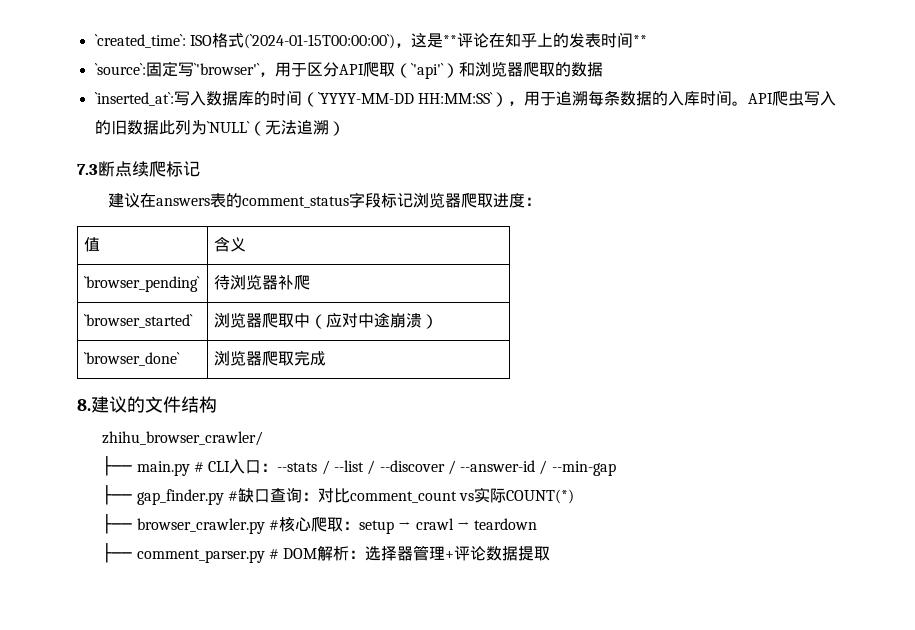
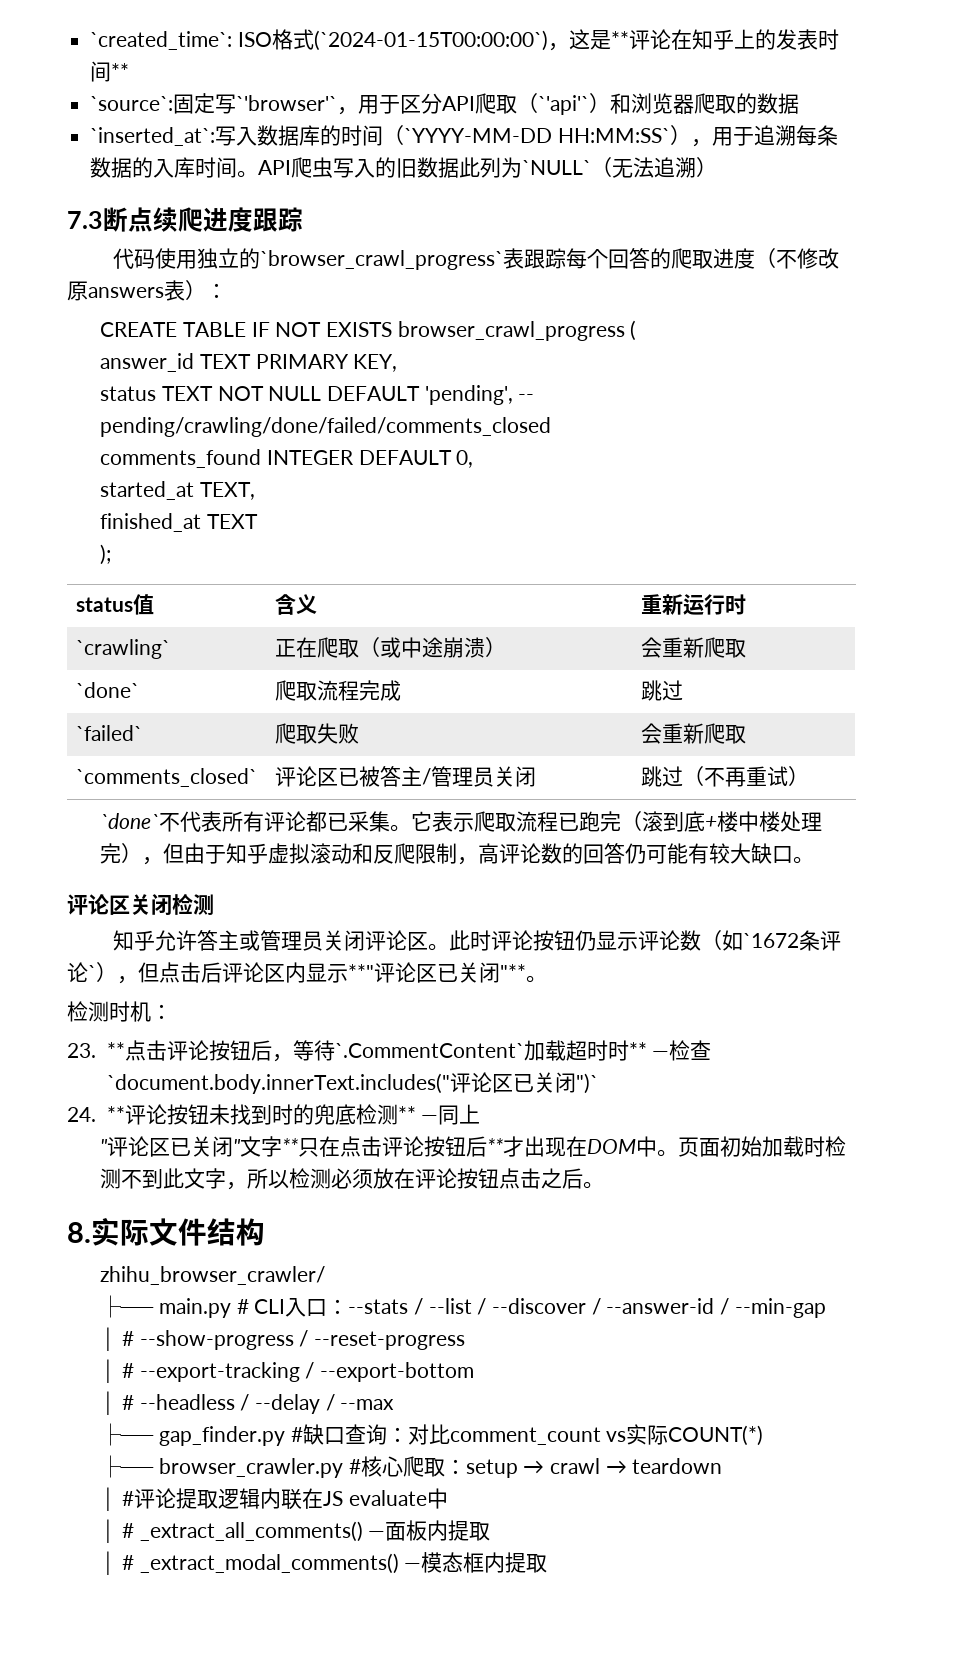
- 7.3断点续爬标记
- 建议在answers表的comment_status字段标记浏览器爬取进度：
- 值 | 含义
- `browser_pending` | 待浏览器补爬
- `browser_started` | 浏览器爬取中（应对中途崩溃）
- `browser_done` | 浏览器爬取完成
+ 7.3断点续爬进度跟踪
+ 代码使用独立的`browser_crawl_progress`表跟踪每个回答的爬取进度（不修改原answers表）：
+ CREATE TABLE IF NOT EXISTS browser_crawl_progress (
+ answer_id TEXT PRIMARY KEY,
+ status TEXT NOT NULL DEFAULT 'pending', -- pending/crawling/done/failed/comments_closed
+ comments_found INTEGER DEFAULT 0,
+ started_at TEXT,
+ finished_at TEXT
+ );
+ status值 | 含义 | 重新运行时
+ `crawling` | 正在爬取（或中途崩溃） | 会重新爬取
+ `done` | 爬取流程完成 | 跳过
+ `failed` | 爬取失败 | 会重新爬取
+ `comments_closed` | 评论区已被答主/管理员关闭 | 跳过（不再重试）
+ `done`不代表所有评论都已采集。它表示爬取流程已跑完（滚到底+楼中楼处理完），但由于知乎虚拟滚动和反爬限制，高评论数的回答仍可能有较大缺口。
+ 评论区关闭检测
+ 知乎允许答主或管理员关闭评论区。此时评论按钮仍显示评论数（如`1672条评论`），但点击后评论区内显示**"评论区已关闭"**。
+ 检测时机：
+ 23. **点击评论按钮后，等待`.CommentContent`加载超时时** —检查`document.body.innerText.includes("评论区已关闭")`
+ 24. **评论按钮未找到时的兜底检测** —同上
+ "评论区已关闭"文字**只在点击评论按钮后**才出现在DOM中。页面初始加载时检测不到此文字，所以检测必须放在评论按钮点击之后。
- 8.建议的文件结构
+ 8.实际文件结构
+ │ # --show-progress / --reset-progress
+ │ # --export-tracking / --export-bottom
+ │ # --headless / --delay / --max
- ├── comment_parser.py # DOM解析：选择器管理+评论数据提取
+ │ #评论提取逻辑内联在JS evaluate中
+ │ # _extract_all_comments() —面板内提取
+ │ # _extract_modal_comments() —模态框内提取

